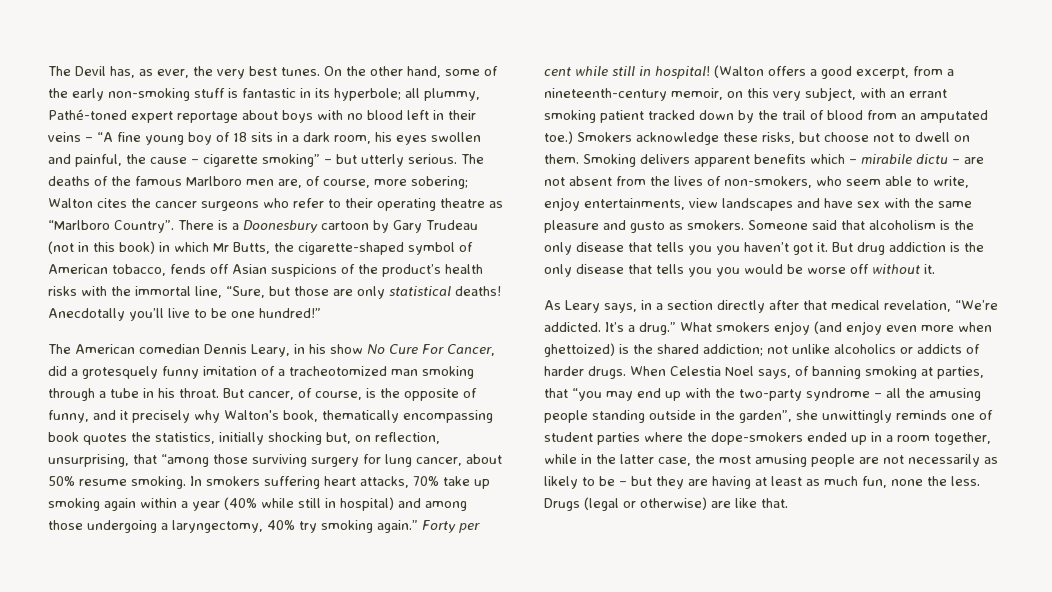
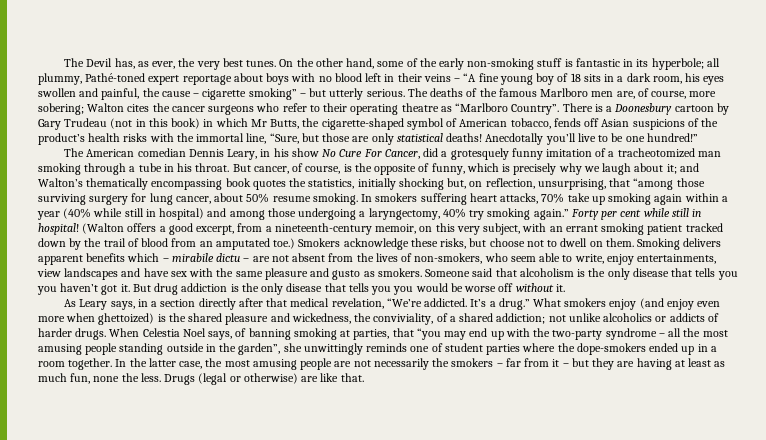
- But cancer, of course, is the opposite of funny, and it precisely why Walton's book, thematically encompassing book quotes the statistics, initially shocking but, on reflection, unsurprising, that “among those surviving surgery for lung cancer, about 50% resume smoking.
+ But cancer, of course, is the opposite of funny, which is precisely why we laugh about it; and Walton’s thematically encompassing book quotes the statistics, initially shocking but, on reflection, unsurprising, that “among those surviving surgery for lung cancer, about 50% resume smoking.
- What smokers enjoy (and enjoy even more when ghettoized) is the shared addiction; not unlike alcoholics or addicts of harder drugs.
+ What smokers enjoy (and enjoy even more when ghettoized) is the shared pleasure and wickedness, the conviviality, of a shared addiction; not unlike alcoholics or addicts of harder drugs.
- When Celestia Noel says, of banning smoking at parties, that “you may end up with the two-party syndrome – all the amusing people standing outside in the garden”, she unwittingly reminds one of student parties where the dope-smokers ended up in a room together, while in the latter case, the most amusing people are not necessarily as likely to be – but they are having at least as much fun, none the less.
+ When Celestia Noel says, of banning smoking at parties, that “you may end up with the two-party syndrome – all the most amusing people standing outside in the garden”, she unwittingly reminds one of student parties where the dope-smokers ended up in a room together. In the latter case, the most amusing people are not necessarily the smokers – far from it – but they are having at least as much fun, none the less.

